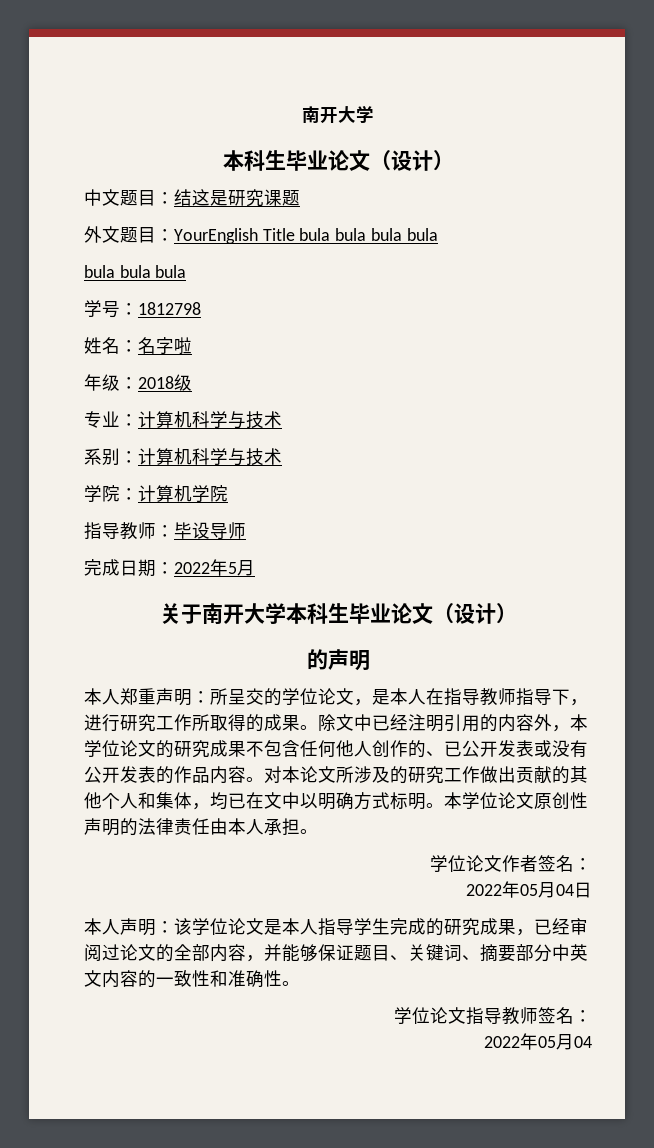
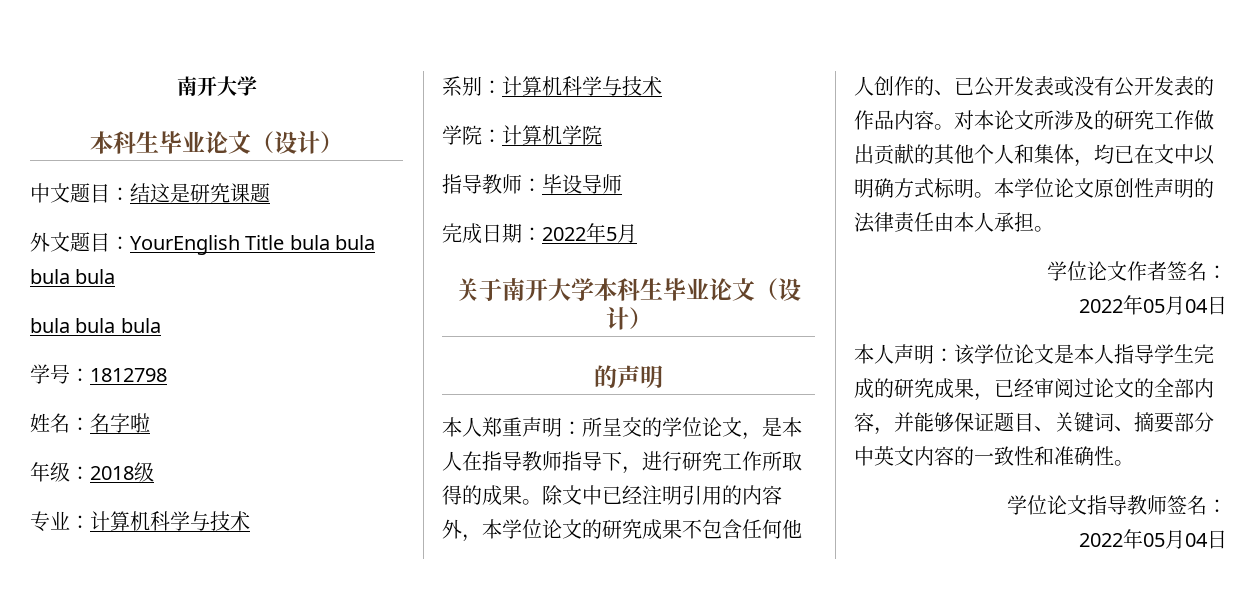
  学位论文指导教师签名：
- 2022年05月04
+ 2022年05月04日

